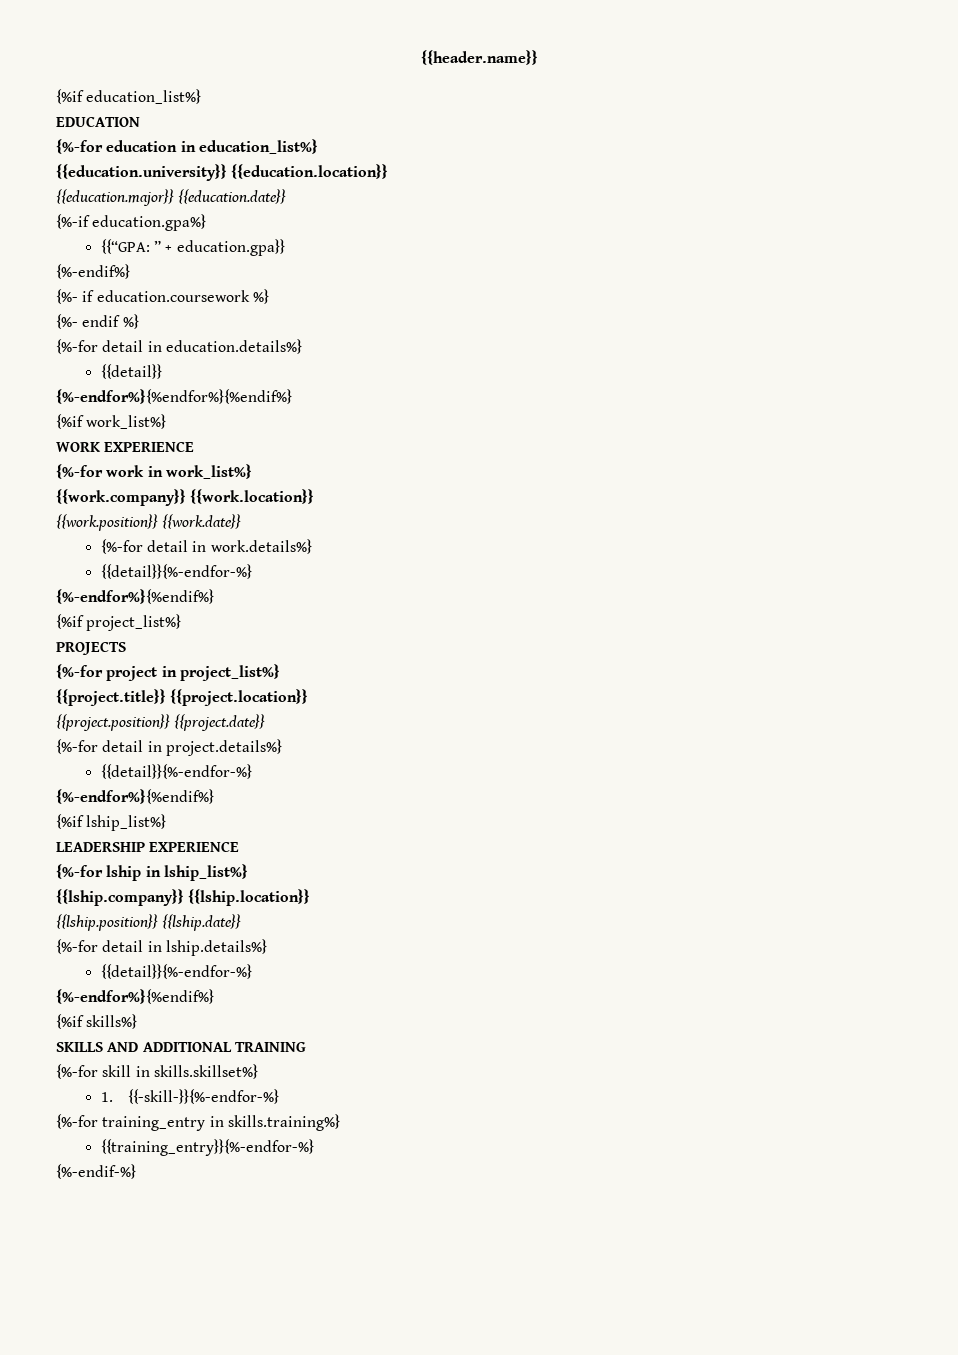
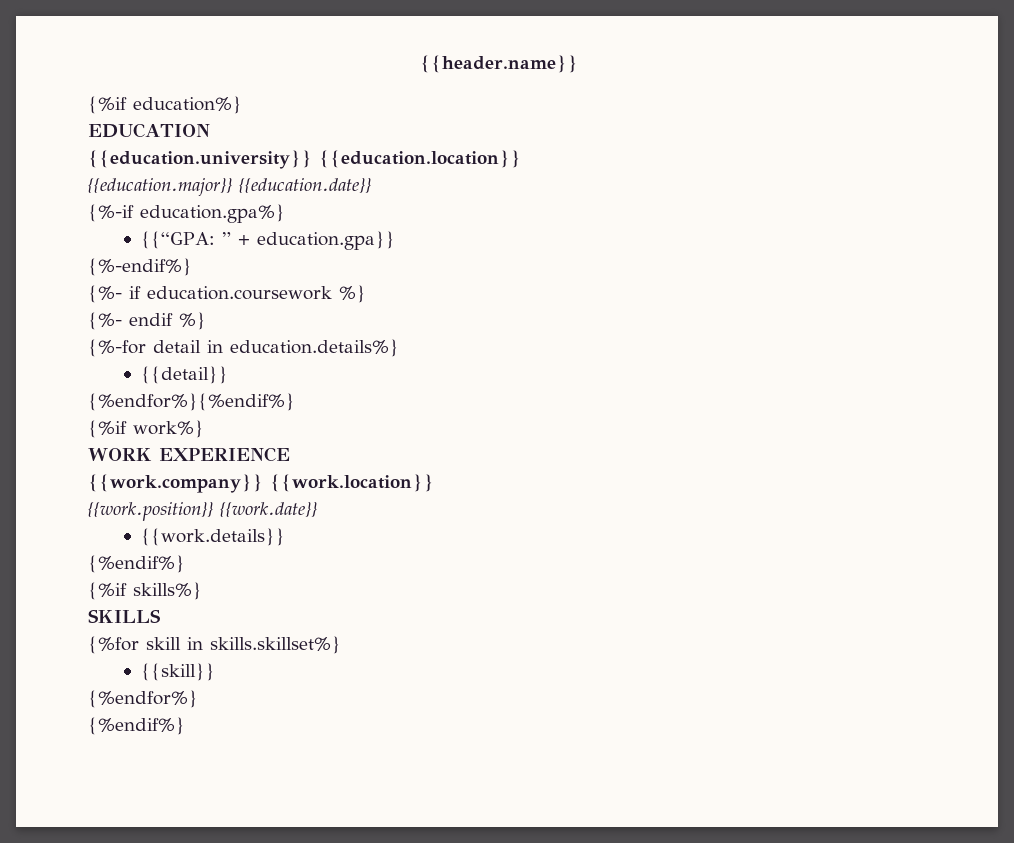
- {%if education_list%}
+ {%if education%}
- {%-for education in education_list%}
- {%-endfor%}{%endfor%}{%endif%}
- {%if work_list%}
+ {%endfor%}{%endif%}
+ {%if work%}
- {%-for work in work_list%}
- {%-for detail in work.details%}
- {{detail}}{%-endfor-%}
- {%-endfor%}{%endif%}
- {%if project_list%}
- PROJECTS
- {%-for project in project_list%}
- {{project.title}} {{project.location}}
- {{project.position}} {{project.date}}
- {%-for detail in project.details%}
- {{detail}}{%-endfor-%}
- {%-endfor%}{%endif%}
- {%if lship_list%}
- LEADERSHIP EXPERIENCE
- {%-for lship in lship_list%}
- {{lship.company}} {{lship.location}}
- {{lship.position}} {{lship.date}}
- {%-for detail in lship.details%}
- {{detail}}{%-endfor-%}
- {%-endfor%}{%endif%}
+ {{work.details}}
+ {%endif%}
- SKILLS AND ADDITIONAL TRAINING
- {%-for skill in skills.skillset%}
+ SKILLS
+ {%for skill in skills.skillset%}
- 1. {{-skill-}}{%-endfor-%}
- {%-for training_entry in skills.training%}
- {{training_entry}}{%-endfor-%}
- {%-endif-%}
+ {{skill}}
+ {%endfor%}
+ {%endif%}

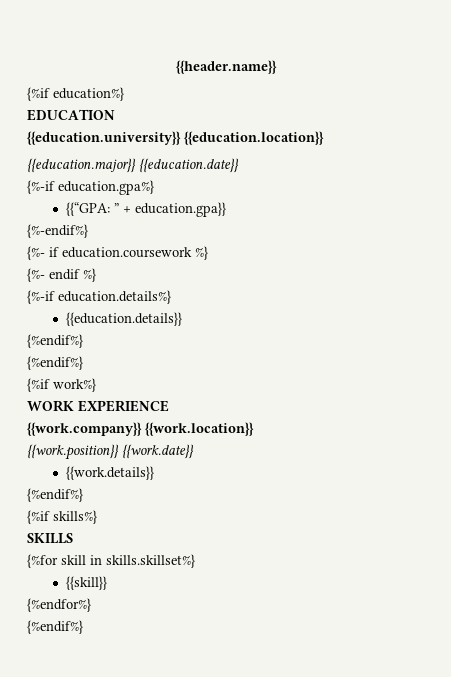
- {%-for detail in education.details%}
- {{detail}}
- {%endfor%}{%endif%}
+ {%-if education.details%}
+ {{education.details}}
+ {%endif%}
+ {%endif%}

